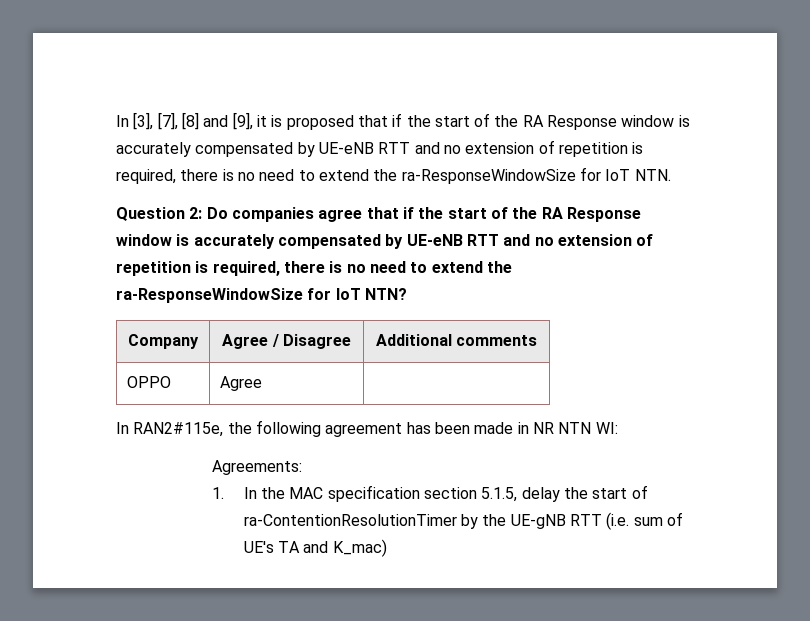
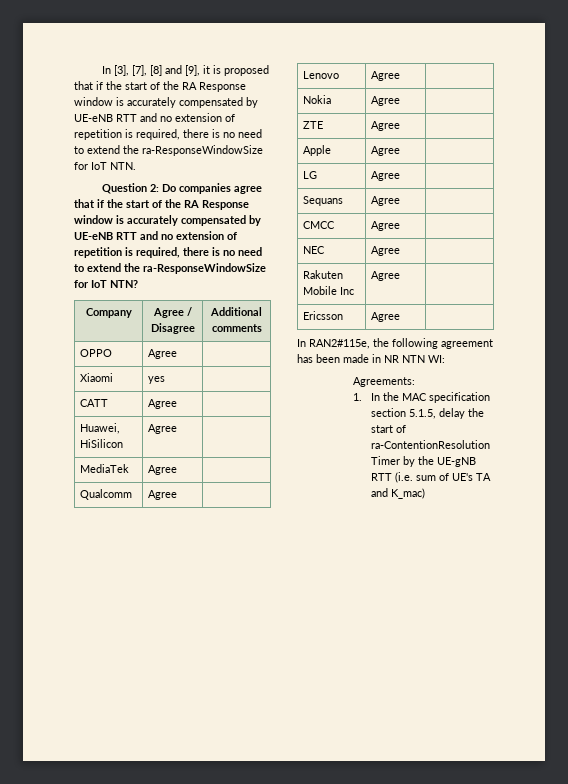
+ Xiaomi | yes |
+ CATT | Agree |
+ Huawei, HiSilicon | Agree |
+ MediaTek | Agree |
+ Qualcomm | Agree |
+ Lenovo | Agree |
+ Nokia | Agree |
+ ZTE | Agree |
+ Apple | Agree |
+ LG | Agree |
+ Sequans | Agree |
+ CMCC | Agree |
+ NEC | Agree |
+ Rakuten Mobile Inc | Agree |
+ Ericsson | Agree |

